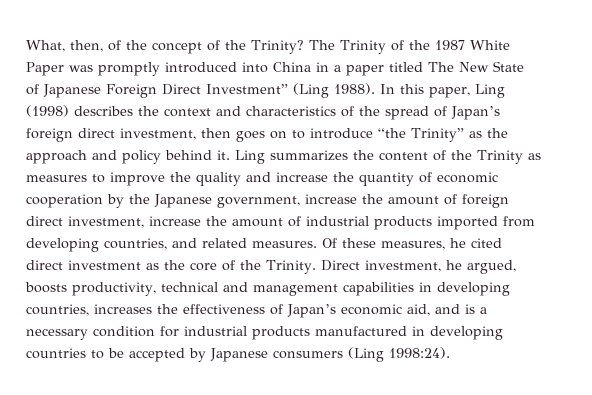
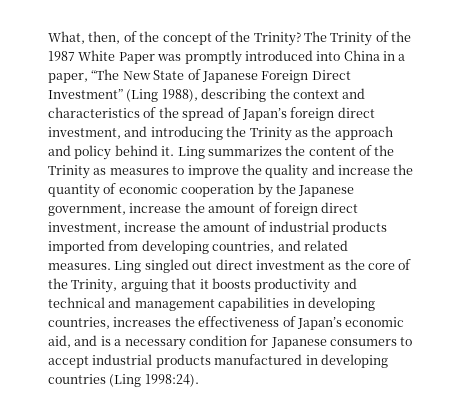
- The Trinity of the 1987 White Paper was promptly introduced into China in a paper titled The New State of Japanese Foreign Direct Investment” (Ling 1988). In this paper, Ling (1998) describes the context and characteristics of the spread of Japan’s foreign direct investment, then goes on to introduce “the Trinity” as the approach and policy behind it.
+ The Trinity of the 1987 White Paper was promptly introduced into China in a paper, “The New State of Japanese Foreign Direct Investment” (Ling 1988), describing the context and characteristics of the spread of Japan’s foreign direct investment, and introducing the Trinity as the approach and policy behind it.
- Of these measures, he cited direct investment as the core of the Trinity. Direct investment, he argued, boosts productivity, technical and management capabilities in developing countries, increases the effectiveness of Japan’s economic aid, and is a necessary condition for industrial products manufactured in developing countries to be accepted by Japanese consumers (Ling 1998:24).
+ Ling singled out direct investment as the core of the Trinity, arguing that it boosts productivity and technical and management capabilities in developing countries, increases the effectiveness of Japan’s economic aid, and is a necessary condition for Japanese consumers to accept industrial products manufactured in developing countries (Ling 1998:24).

